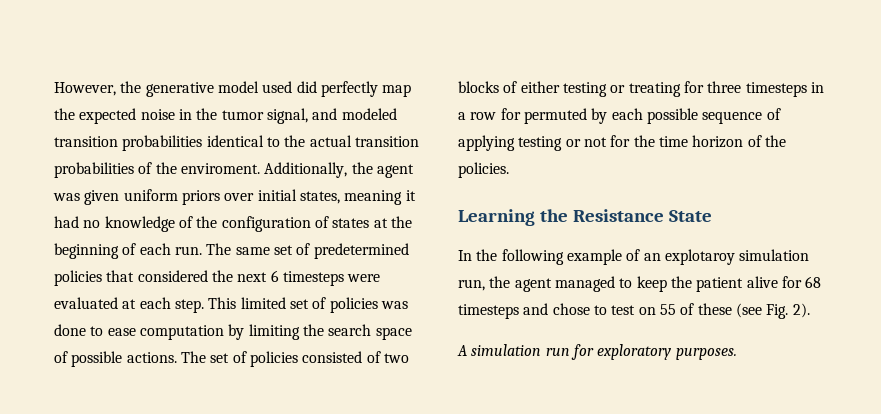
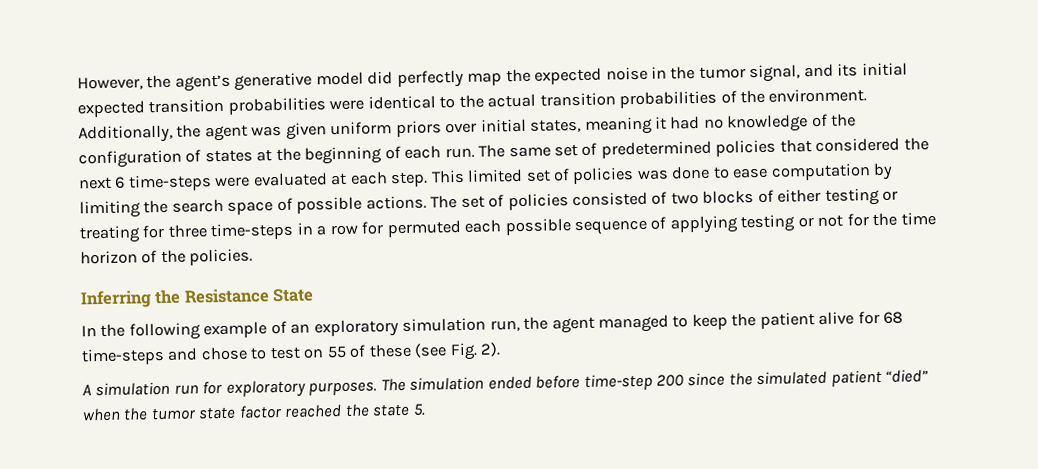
- However, the generative model used did perfectly map the expected noise in the tumor signal, and modeled transition probabilities identical to the actual transition probabilities of the enviroment.
+ However, the agent’s generative model did perfectly map the expected noise in the tumor signal, and its initial expected transition probabilities were identical to the actual transition probabilities of the environment.
- The same set of predetermined policies that considered the next 6 timesteps were evaluated at each step.
+ The same set of predetermined policies that considered the next 6 time-steps were evaluated at each step.
- The set of policies consisted of two blocks of either testing or treating for three timesteps in a row for permuted by each possible sequence of applying testing or not for the time horizon of the policies.
+ The set of policies consisted of two blocks of either testing or treating for three time-steps in a row for permuted each possible sequence of applying testing or not for the time horizon of the policies.
- Learning the Resistance State
+ Inferring the Resistance State
- In the following example of an explotaroy simulation run, the agent managed to keep the patient alive for 68 timesteps and chose to test on 55 of these (see Fig. 2).
+ In the following example of an exploratory simulation run, the agent managed to keep the patient alive for 68 time-steps and chose to test on 55 of these (see Fig. 2).
+ The simulation ended before time-step 200 since the simulated patient “died” when the tumor state factor reached the state 5.

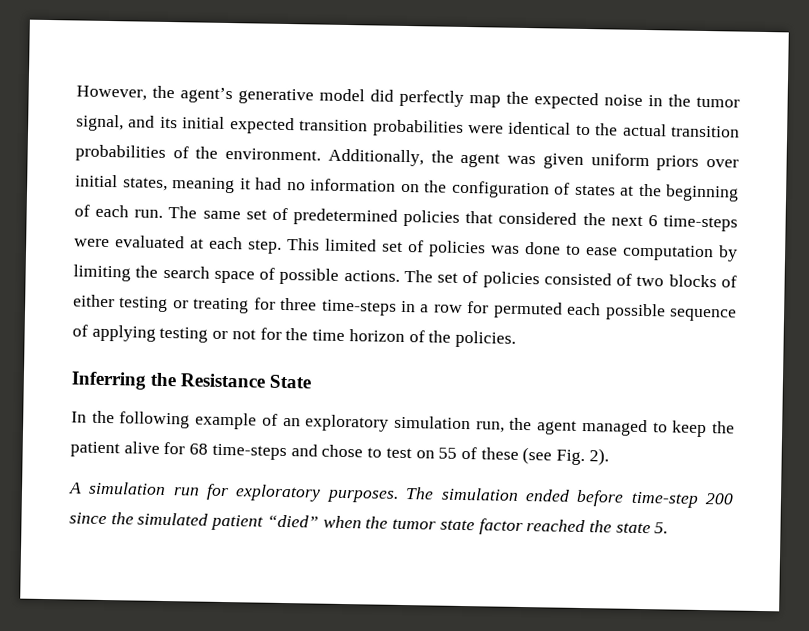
- Additionally, the agent was given uniform priors over initial states, meaning it had no knowledge of the configuration of states at the beginning of each run.
+ Additionally, the agent was given uniform priors over initial states, meaning it had no information on the configuration of states at the beginning of each run.

